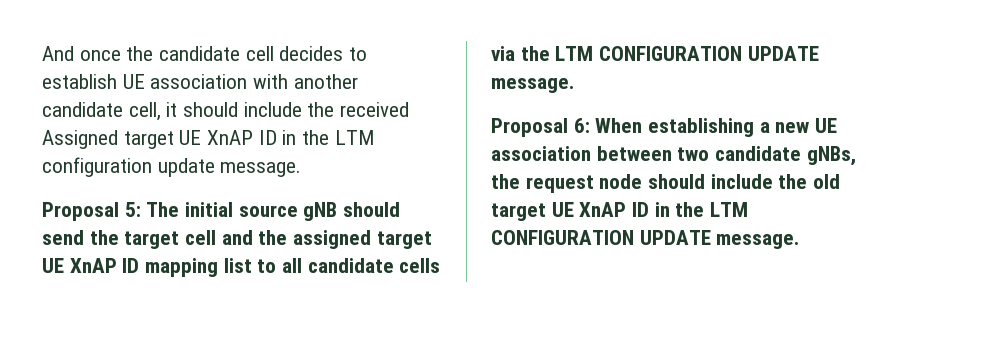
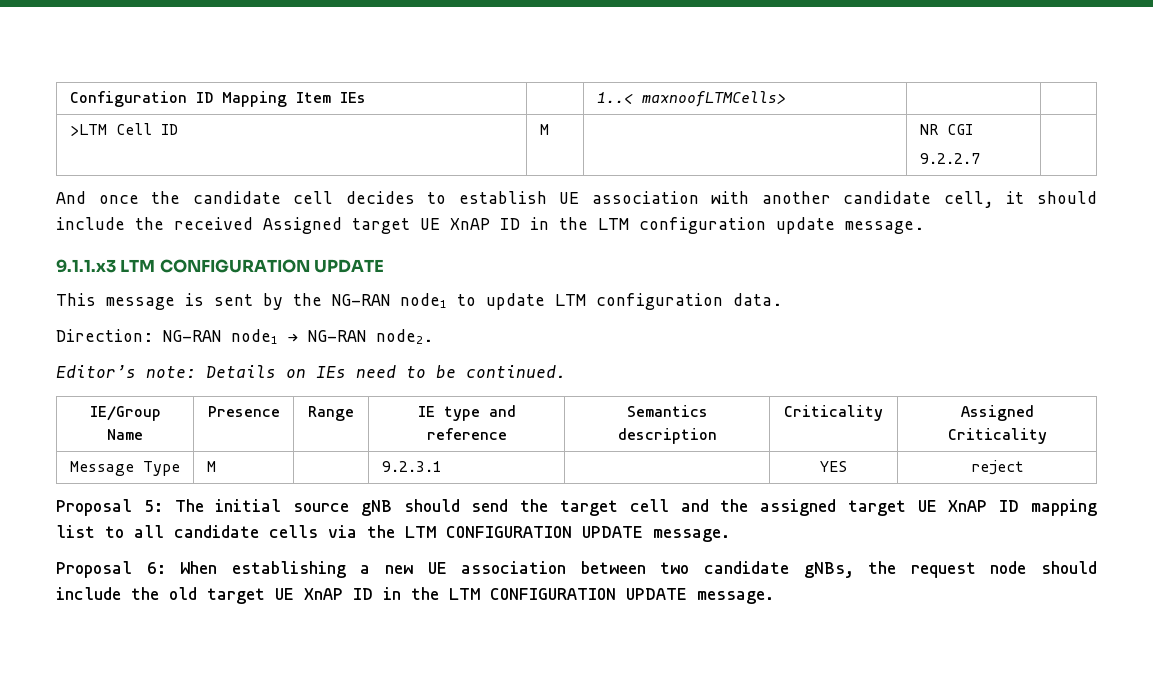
+ Configuration ID Mapping Item IEs | | 1..< maxnoofLTMCells> | |
+ >LTM Cell ID | M | | NR CGI
+ 9.2.2.7 |
+ 9.1.1.x3 LTM CONFIGURATION UPDATE
+ This message is sent by the NG-RAN node1 to update LTM configuration data.
+ Direction: NG-RAN node1 → NG-RAN node2.
+ Editor’s note: Details on IEs need to be continued.
+ IE/Group Name | Presence | Range | IE type and reference | Semantics description | Criticality | Assigned Criticality
+ Message Type | M | | 9.2.3.1 | | YES | reject

